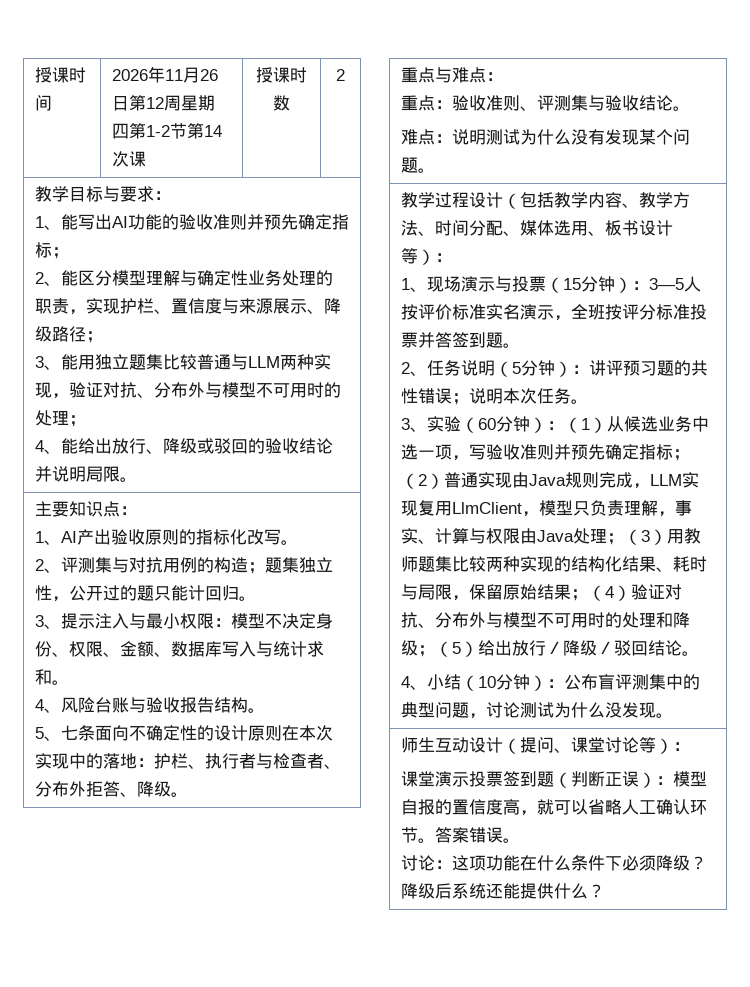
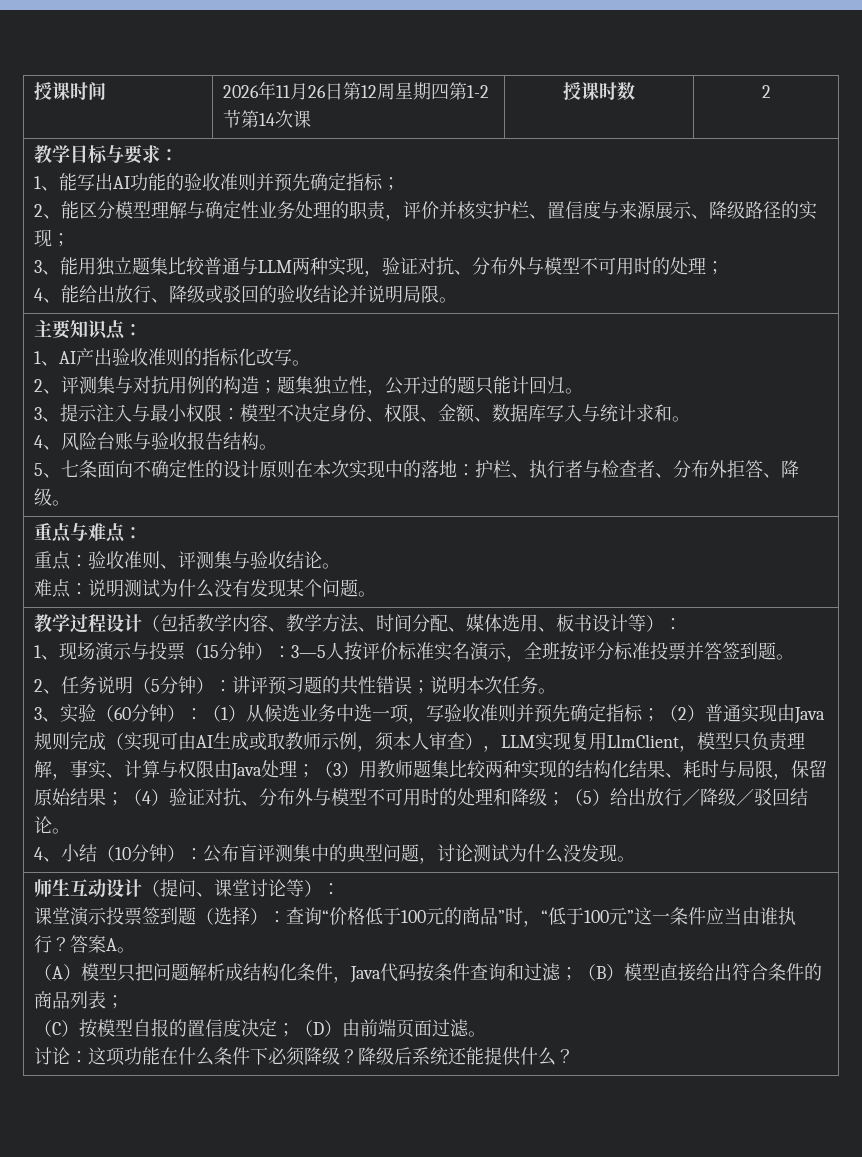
- 2、能区分模型理解与确定性业务处理的职责，实现护栏、置信度与来源展示、降级路径；
+ 2、能区分模型理解与确定性业务处理的职责，评价并核实护栏、置信度与来源展示、降级路径的实现；
- 1、AI产出验收原则的指标化改写。
+ 1、AI产出验收准则的指标化改写。
- （2）普通实现由Java规则完成，LLM实现复用LlmClient，模型只负责理解，事实、计算与权限由Java处理；
+ （2）普通实现由Java规则完成（实现可由AI生成或取教师示例，须本人审查），LLM实现复用LlmClient，模型只负责理解，事实、计算与权限由Java处理；
- 课堂演示投票签到题（判断正误）：模型自报的置信度高，就可以省略人工确认环节。答案错误。
+ 课堂演示投票签到题（选择）：查询“价格低于100元的商品”时，“低于100元”这一条件应当由谁执行？答案A。
+ （A）模型只把问题解析成结构化条件，Java代码按条件查询和过滤；（B）模型直接给出符合条件的商品列表；
+ （C）按模型自报的置信度决定；（D）由前端页面过滤。

